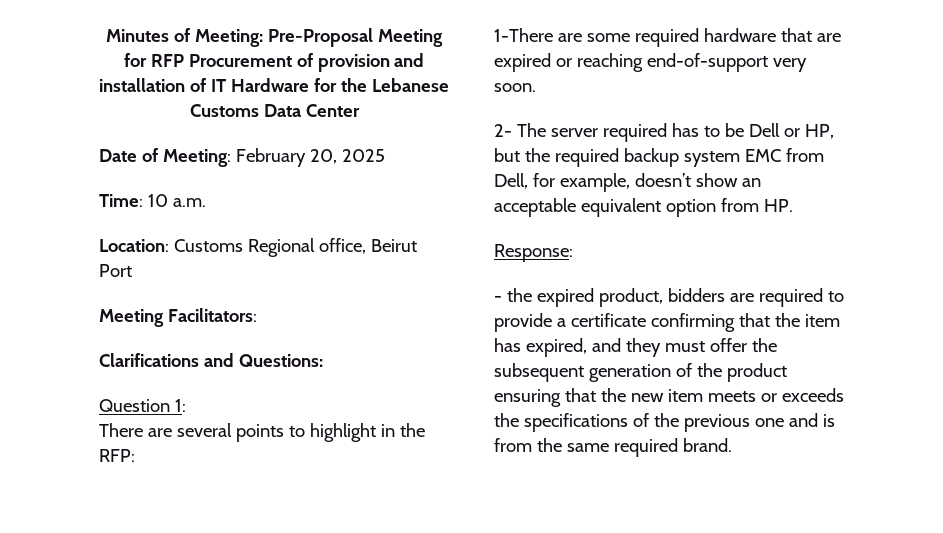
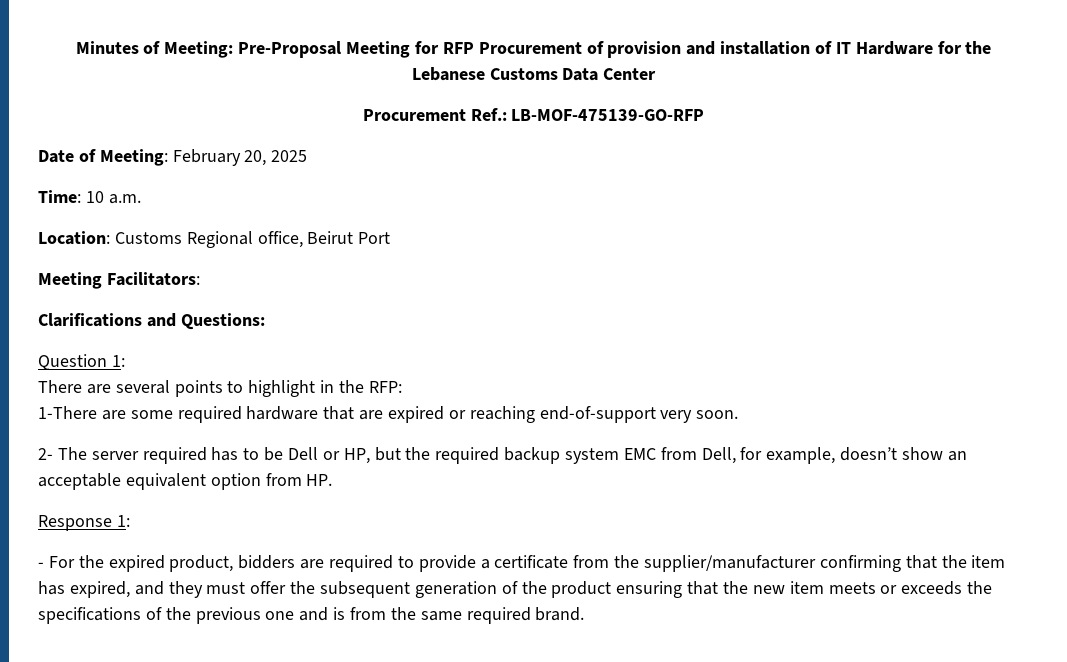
+ Procurement Ref.: LB-MOF-475139-GO-RFP
- Response:
+ Response 1:
- - the expired product, bidders are required to provide a certificate confirming that the item has expired, and they must offer the subsequent generation of the product ensuring that the new item meets or exceeds the specifications of the previous one and is from the same required brand.
+ - For the expired product, bidders are required to provide a certificate from the supplier/manufacturer confirming that the item has expired, and they must offer the subsequent generation of the product ensuring that the new item meets or exceeds the specifications of the previous one and is from the same required brand.

